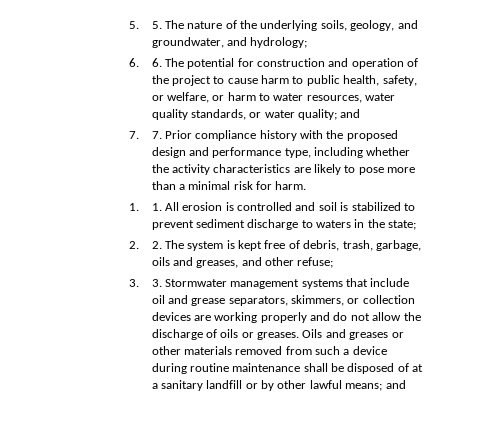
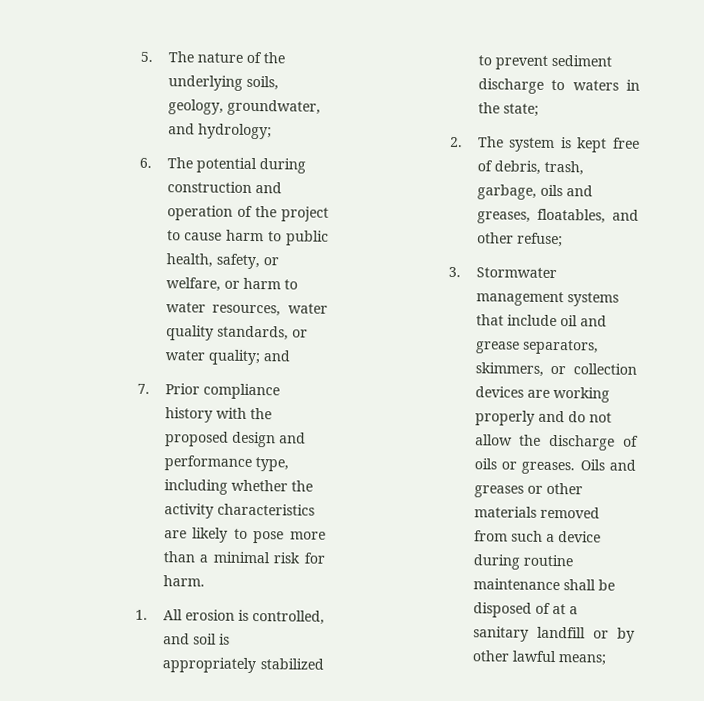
- 5. 5. The nature of the underlying soils, geology, and groundwater, and hydrology;
+ 5. The nature of the underlying soils, geology, groundwater, and hydrology;
- 6. 6. The potential for construction and operation of the project to cause harm to public health, safety, or welfare, or harm to water resources, water quality standards, or water quality; and
+ 6. The potential during construction and operation of the project to cause harm to public health, safety, or welfare, or harm to water resources, water quality standards, or water quality; and
- 7. 7. Prior compliance history with the proposed design and performance type, including whether the activity characteristics are likely to pose more than a minimal risk for harm.
+ 7. Prior compliance history with the proposed design and performance type, including whether the activity characteristics are likely to pose more than a minimal risk for harm.
- 1. 1. All erosion is controlled and soil is stabilized to prevent sediment discharge to waters in the state;
+ 1. All erosion is controlled, and soil is appropriately stabilized to prevent sediment discharge to waters in the state;
- 2. 2. The system is kept free of debris, trash, garbage, oils and greases, and other refuse;
+ 2. The system is kept free of debris, trash, garbage, oils and greases, floatables, and other refuse;
- 3. 3. Stormwater management systems that include oil and grease separators, skimmers, or collection devices are working properly and do not allow the discharge of oils or greases.
+ 3. Stormwater management systems that include oil and grease separators, skimmers, or collection devices are working properly and do not allow the discharge of oils or greases.
- Oils and greases or other materials removed from such a device during routine maintenance shall be disposed of at a sanitary landfill or by other lawful means; and
+ Oils and greases or other materials removed from such a device during routine maintenance shall be disposed of at a sanitary landfill or by other lawful means;

